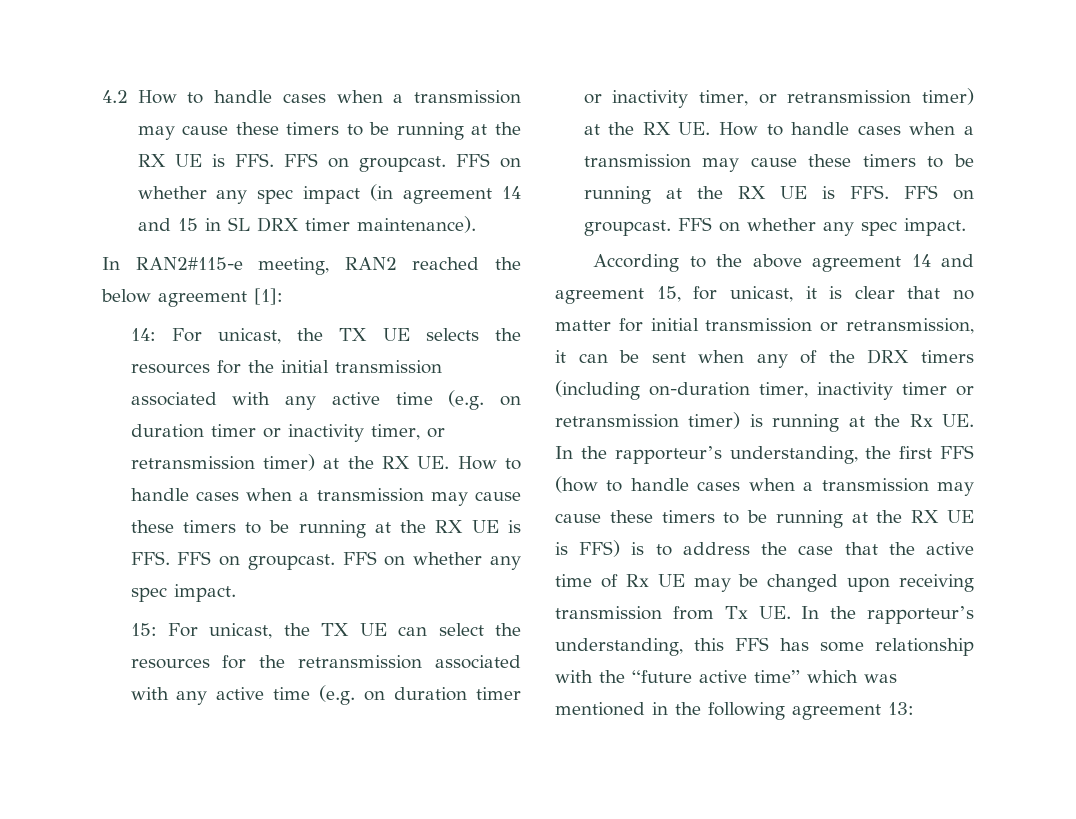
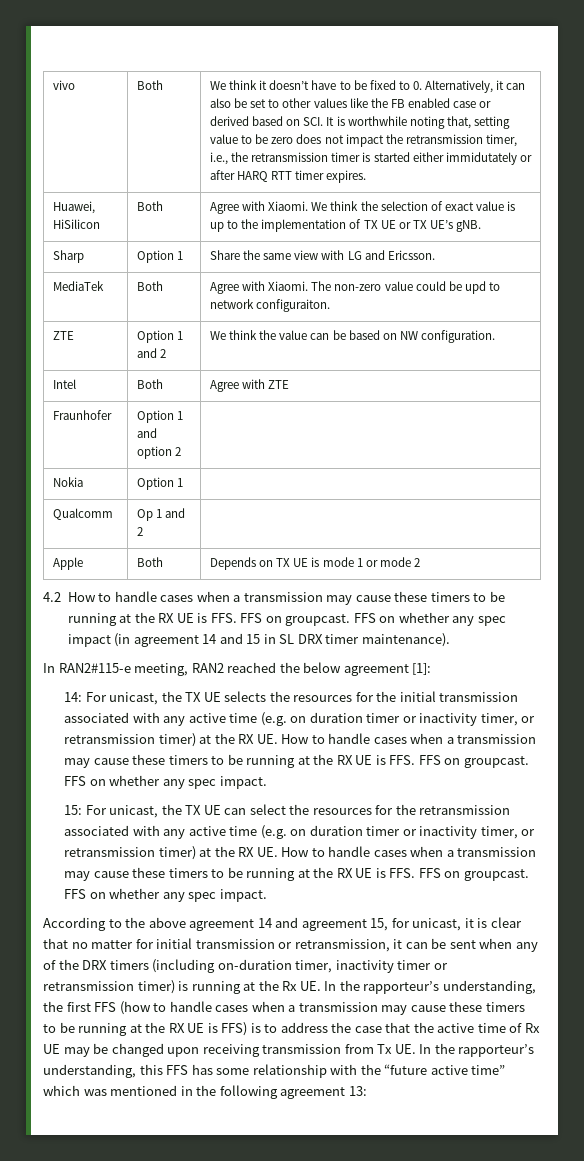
+ vivo | Both | We think it doesn’t have to be fixed to 0. Alternatively, it can also be set to other values like the FB enabled case or derived based on SCI. It is worthwhile noting that, setting value to be zero does not impact the retransmission timer, i.e., the retransmission timer is started either immidutately or after HARQ RTT timer expires.
+ Huawei, HiSilicon | Both | Agree with Xiaomi. We think the selection of exact value is up to the implementation of TX UE or TX UE’s gNB.
+ Sharp | Option 1 | Share the same view with LG and Ericsson.
+ MediaTek | Both | Agree with Xiaomi. The non-zero value could be upd to network configuraiton.
+ ZTE | Option 1 and 2 | We think the value can be based on NW configuration.
+ Intel | Both | Agree with ZTE
+ Fraunhofer | Option 1 and option 2 |
+ Nokia | Option 1 |
+ Qualcomm | Op 1 and 2 |
+ Apple | Both | Depends on TX UE is mode 1 or mode 2

